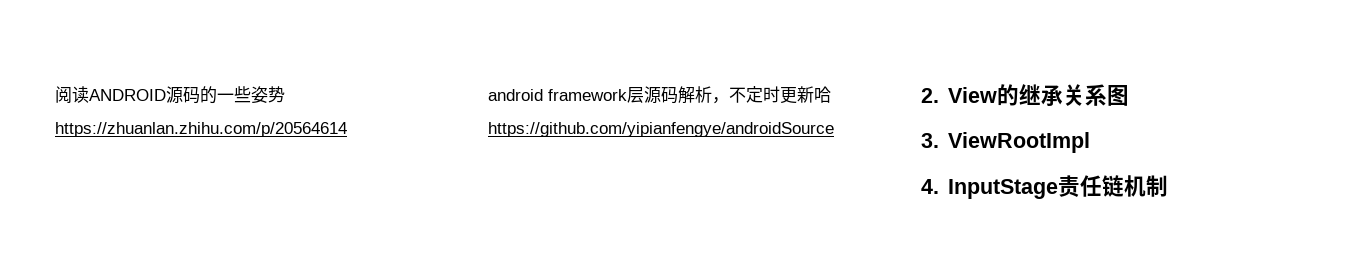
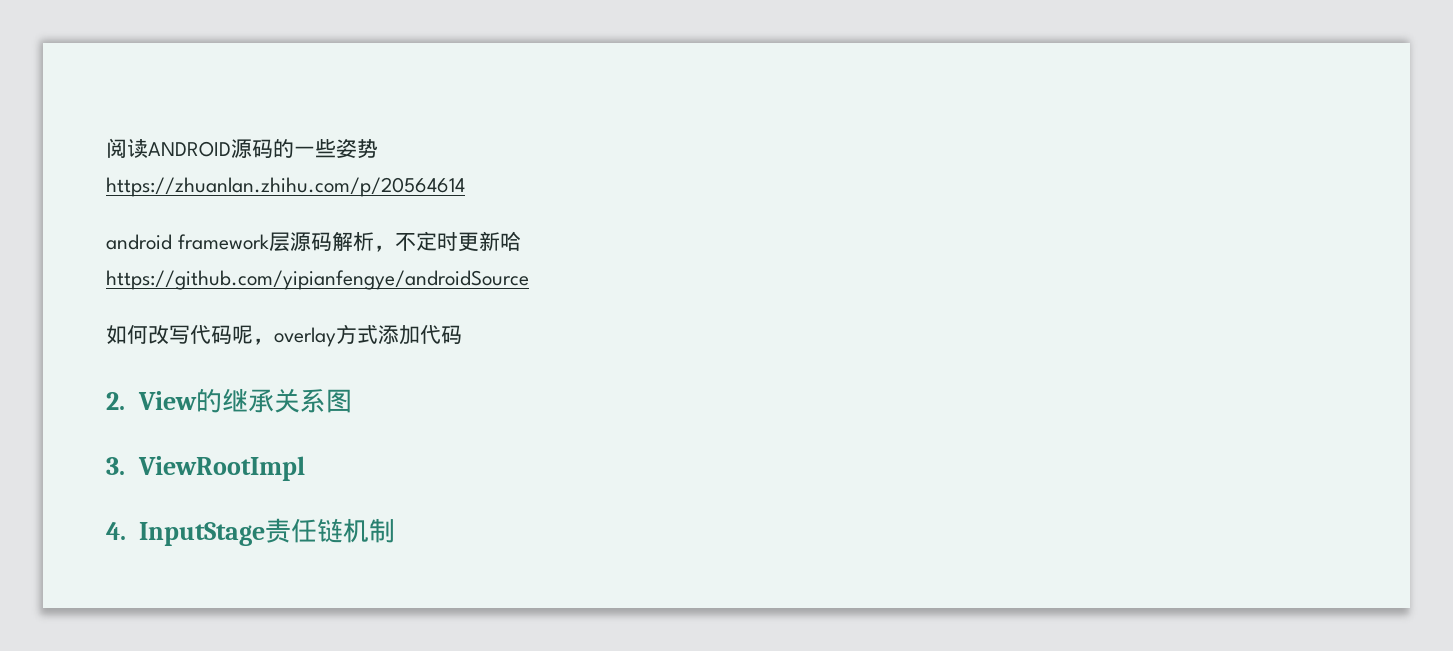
+ 如何改写代码呢，overlay方式添加代码

